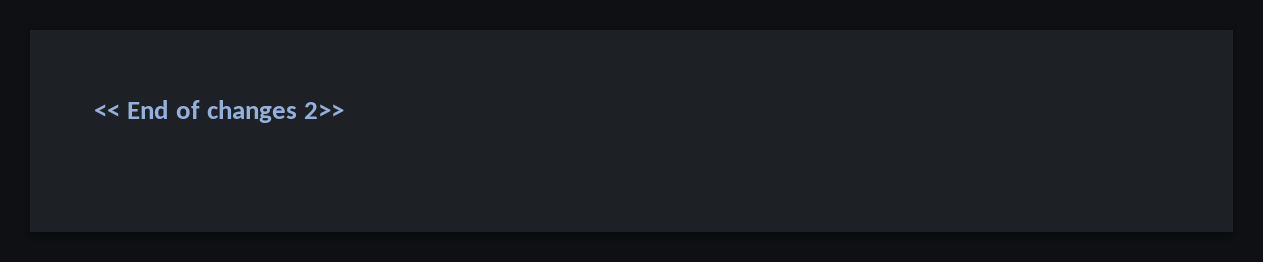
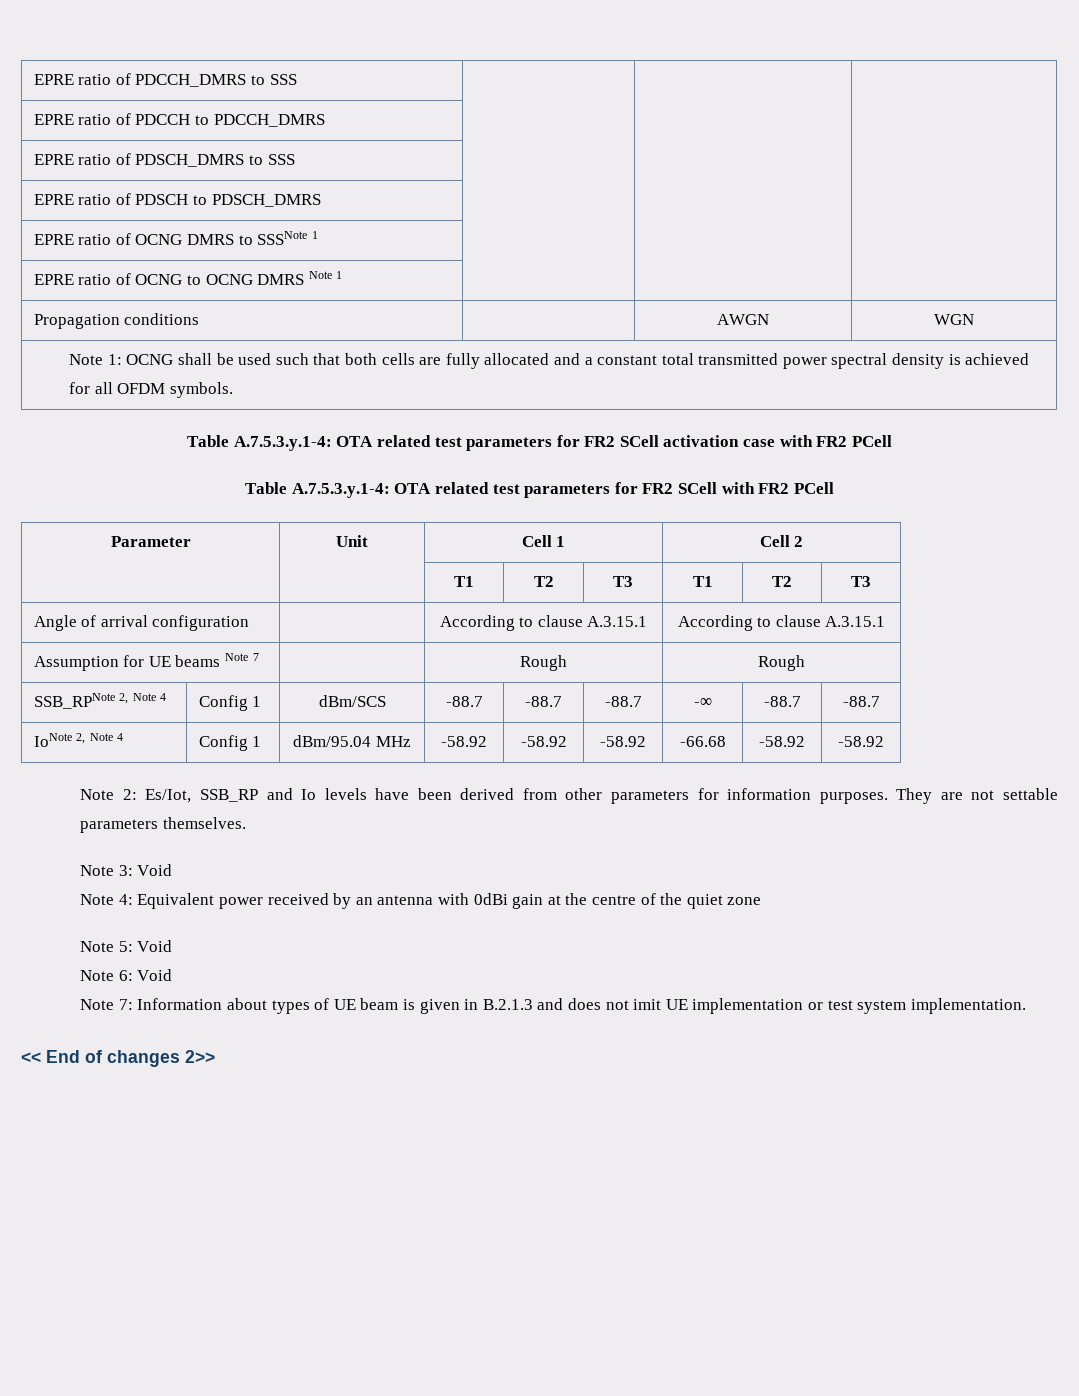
+ EPRE ratio of PDCCH_DMRS to SSS | | |
+ EPRE ratio of PDCCH to PDCCH_DMRS | | |
+ EPRE ratio of PDSCH_DMRS to SSS | | |
+ EPRE ratio of PDSCH to PDSCH_DMRS | | |
+ EPRE ratio of OCNG DMRS to SSSNote 1 | | |
+ EPRE ratio of OCNG to OCNG DMRS Note 1 | | |
+ Propagation conditions | | AWGN | WGN
+ Note 1: OCNG shall be used such that both cells are fully allocated and a constant total transmitted power spectral density is achieved for all OFDM symbols.
+ Table A.7.5.3.y.1-4: OTA related test parameters for FR2 SCell activation case with FR2 PCell
+ Table A.7.5.3.y.1-4: OTA related test parameters for FR2 SCell with FR2 PCell
+ Parameter | Unit | Cell 1 | Cell 2
+ | | T1 | T2 | T3 | T1 | T2 | T3
+ Angle of arrival configuration | | According to clause A.3.15.1 | According to clause A.3.15.1
+ Assumption for UE beams Note 7 | | Rough | Rough
+ SSB_RPNote 2, Note 4 | Config 1 | dBm/SCS | -88.7 | -88.7 | -88.7 | -∞ | -88.7 | -88.7
+ IoNote 2, Note 4 | Config 1 | dBm/95.04 MHz | -58.92 | -58.92 | -58.92 | -66.68 | -58.92 | -58.92
+ Note 2: Es/Iot, SSB_RP and Io levels have been derived from other parameters for information purposes. They are not settable parameters themselves.
+ Note 3: Void
+ Note 4: Equivalent power received by an antenna with 0dBi gain at the centre of the quiet zone
+ Note 5: Void
+ Note 6: Void
+ Note 7: Information about types of UE beam is given in B.2.1.3 and does not imit UE implementation or test system implementation.

